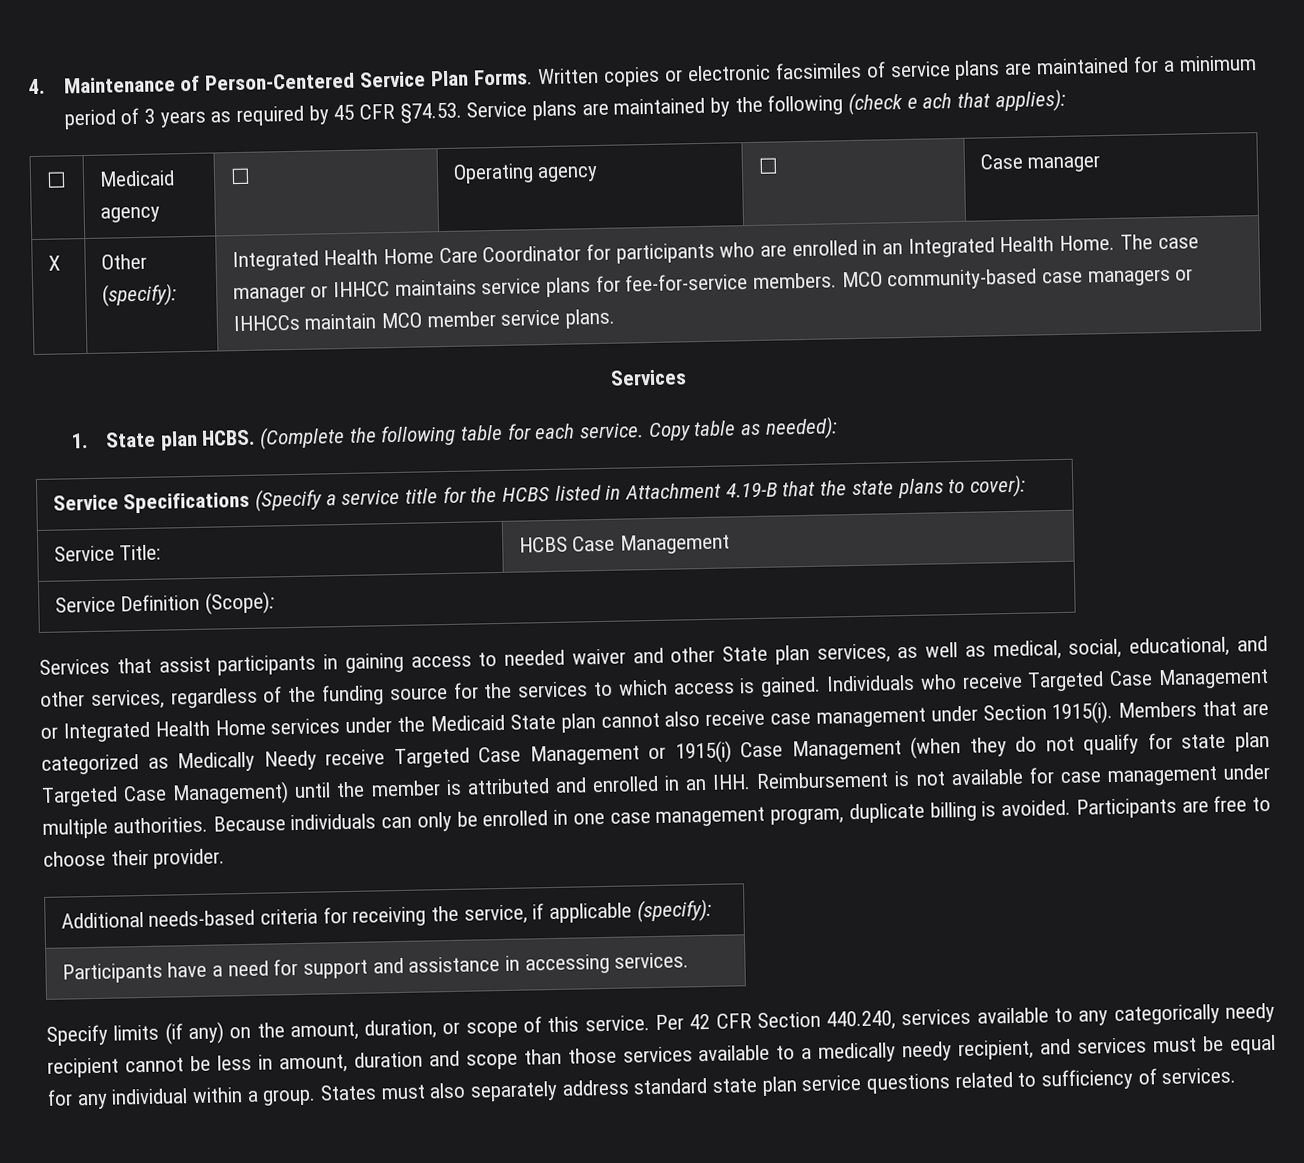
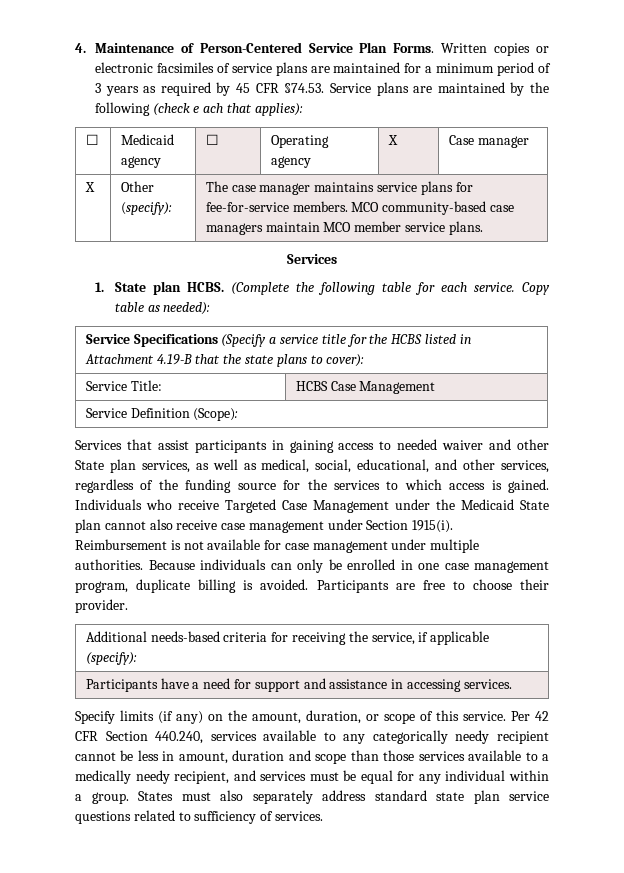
- ☐ | Medicaid agency | ☐ | Operating agency | ☐ | Case manager
+ ☐ | Medicaid agency | ☐ | Operating agency | X | Case manager
- X | Other (specify): | Integrated Health Home Care Coordinator for participants who are enrolled in an Integrated Health Home. The case manager or IHHCC maintains service plans for fee-for-service members. MCO community-based case managers or IHHCCs maintain MCO member service plans.
+ X | Other (specify): | The case manager maintains service plans for fee-for-service members. MCO community-based case managers maintain MCO member service plans.
- Individuals who receive Targeted Case Management or Integrated Health Home services under the Medicaid State plan cannot also receive case management under Section 1915(i).
+ Individuals who receive Targeted Case Management under the Medicaid State plan cannot also receive case management under Section 1915(i).
- Members that are categorized as Medically Needy receive Targeted Case Management or 1915(i) Case Management (when they do not qualify for state plan Targeted Case Management) until the member is attributed and enrolled in an IHH. Reimbursement is not available for case management under multiple authorities.
+ Reimbursement is not available for case management under multiple authorities.

